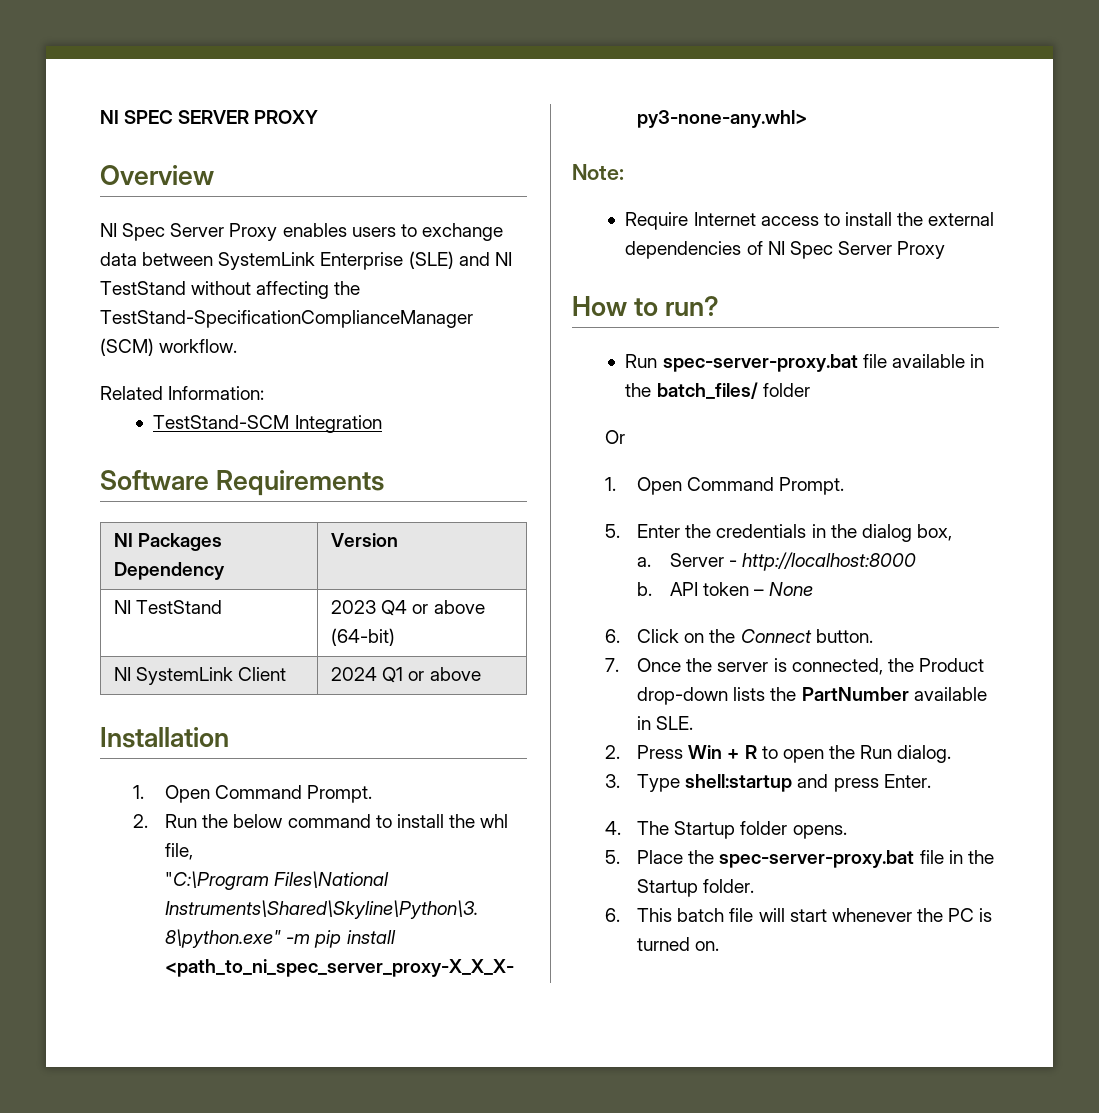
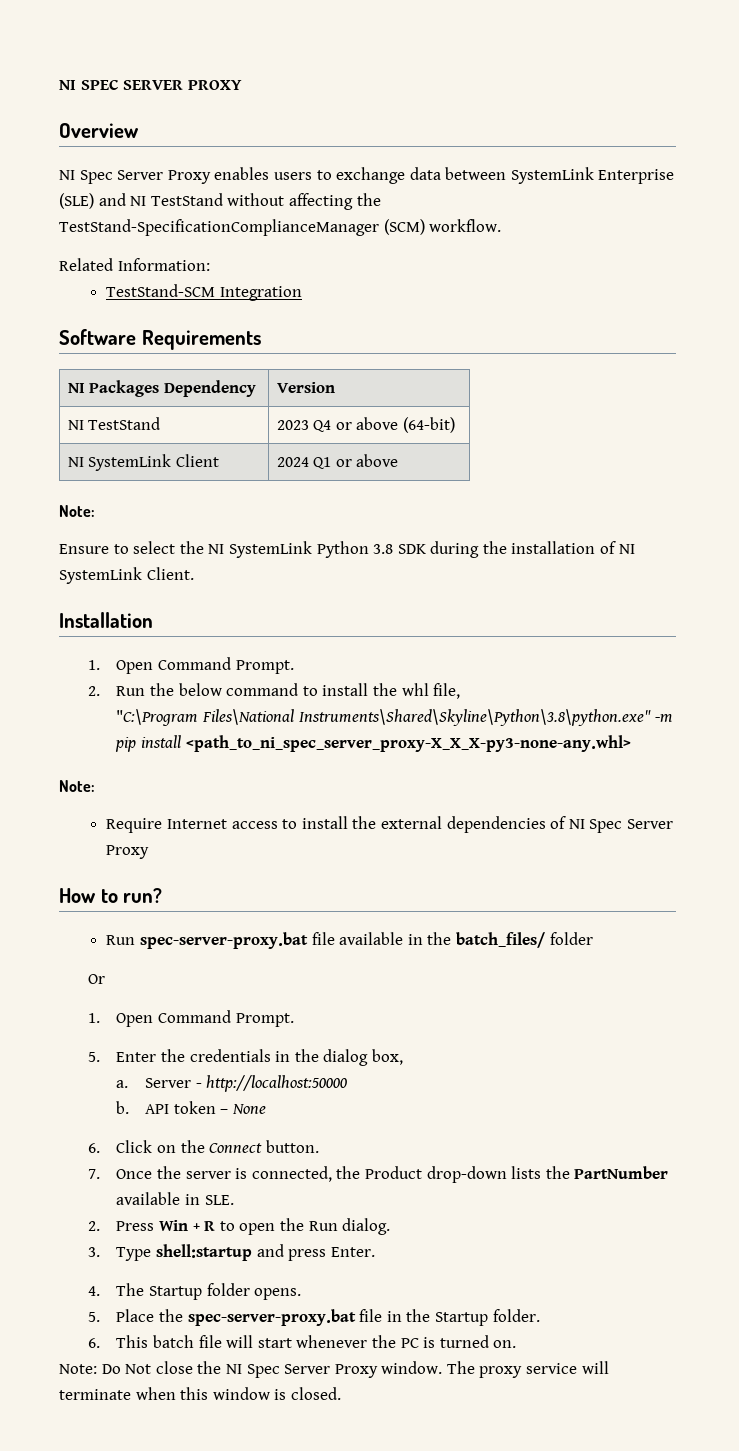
  NI SystemLink Client | 2024 Q1 or above
+ Note:
+ Ensure to select the NI SystemLink Python 3.8 SDK during the installation of NI SystemLink Client.
- Server - http://localhost:8000
+ Server - http://localhost:50000
+ Note: Do Not close the NI Spec Server Proxy window. The proxy service will terminate when this window is closed.

